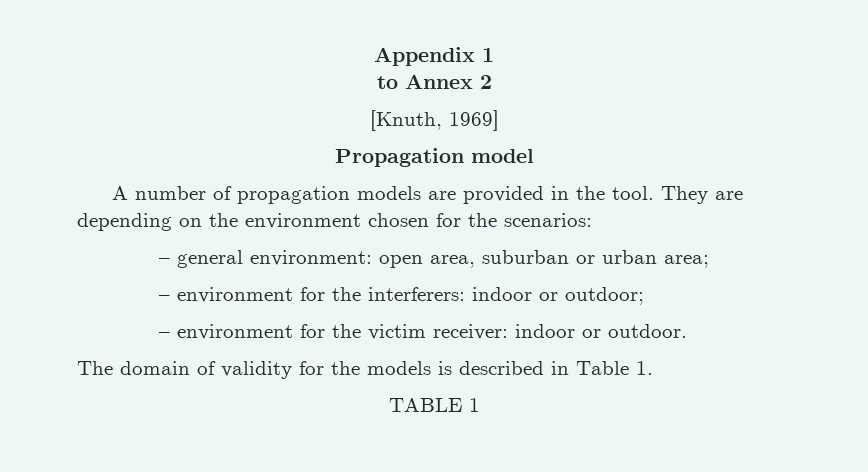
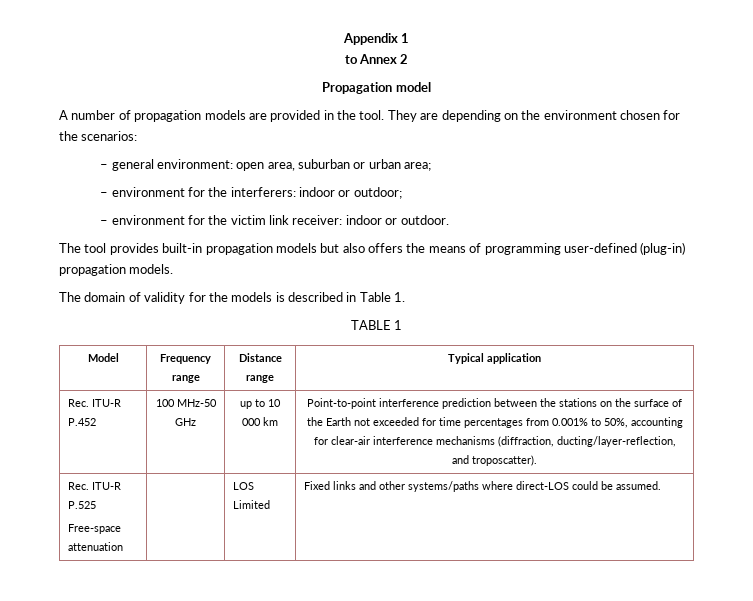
- [Knuth, 1969]
- – environment for the victim receiver: indoor or outdoor.
+ – environment for the victim link receiver: indoor or outdoor.
+ The tool provides built-in propagation models but also offers the means of programming user-defined (plug-in) propagation models.
+ Model | Frequency range | Distance range | Typical application
+ Rec. ITU-R P.452 | 100 MHz-50 GHz | up to 10 000 km | Point-to-point interference prediction between the stations on the surface of the Earth not exceeded for time percentages from 0.001% to 50%, accounting for clear-air interference mechanisms (diffraction, ducting/layer-reflection, and troposcatter).
+ Rec. ITU-R P.525
+ Free-space attenuation | | LOS Limited | Fixed links and other systems/paths where direct-LOS could be assumed.

